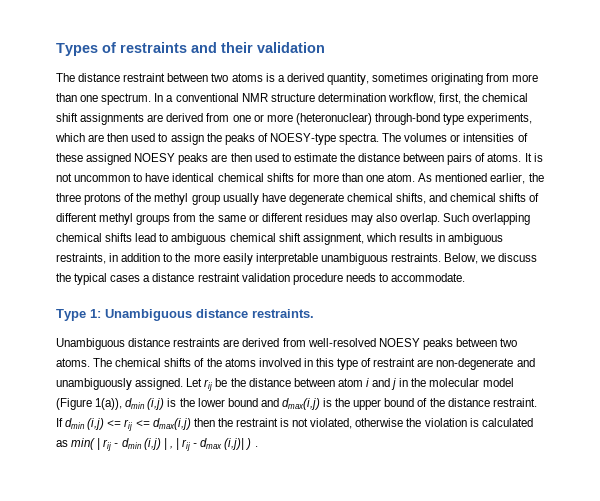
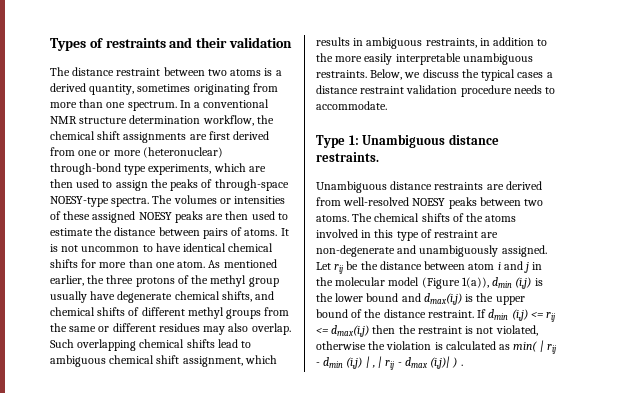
- In a conventional NMR structure determination workflow, first, the chemical shift assignments are derived from one or more (heteronuclear) through-bond type experiments, which are then used to assign the peaks of NOESY-type spectra.
+ In a conventional NMR structure determination workflow, the chemical shift assignments are first derived from one or more (heteronuclear) through-bond type experiments, which are then used to assign the peaks of through-space NOESY-type spectra.

